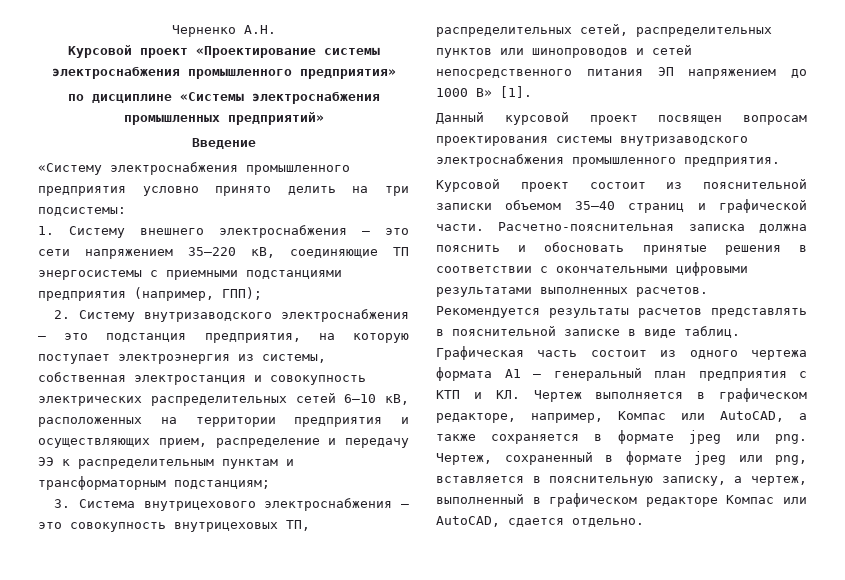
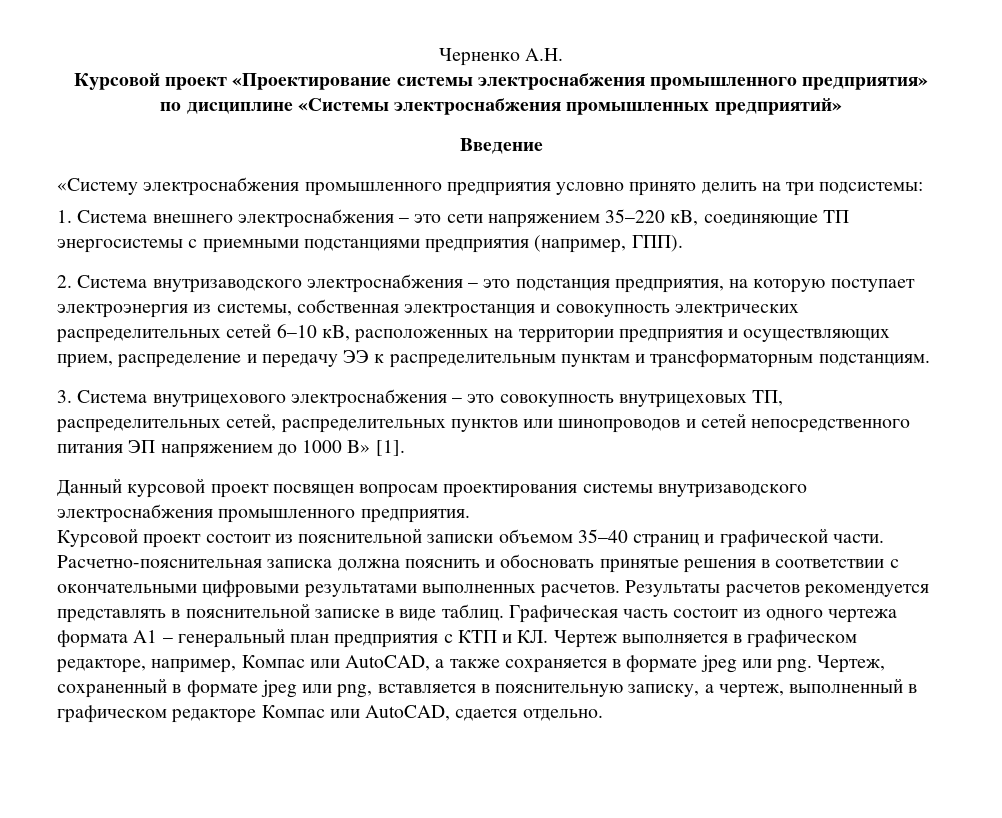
- 1. Систему внешнего электроснабжения – это сети напряжением 35–220 кВ, соединяющие ТП энергосистемы с приемными подстанциями предприятия (например, ГПП);
+ 1. Система внешнего электроснабжения – это сети напряжением 35–220 кВ, соединяющие ТП энергосистемы с приемными подстанциями предприятия (например, ГПП).
- 2. Систему внутризаводского электроснабжения – это подстанция предприятия, на которую поступает электроэнергия из системы, собственная электростанция и совокупность электрических распределительных сетей 6–10 кВ, расположенных на территории предприятия и осуществляющих прием, распределение и передачу ЭЭ к распределительным пунктам и трансформаторным подстанциям;
+ 2. Система внутризаводского электроснабжения – это подстанция предприятия, на которую поступает электроэнергия из системы, собственная электростанция и совокупность электрических распределительных сетей 6–10 кВ, расположенных на территории предприятия и осуществляющих прием, распределение и передачу ЭЭ к распределительным пунктам и трансформаторным подстанциям.
- Рекомендуется результаты расчетов представлять в пояснительной записке в виде таблиц.
+ Результаты расчетов рекомендуется представлять в пояснительной записке в виде таблиц.

